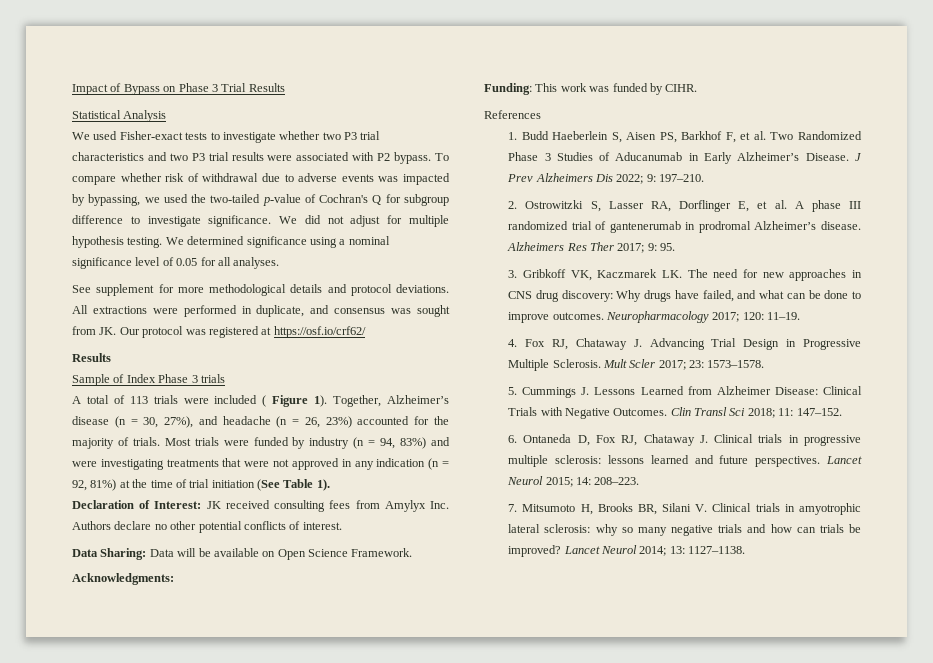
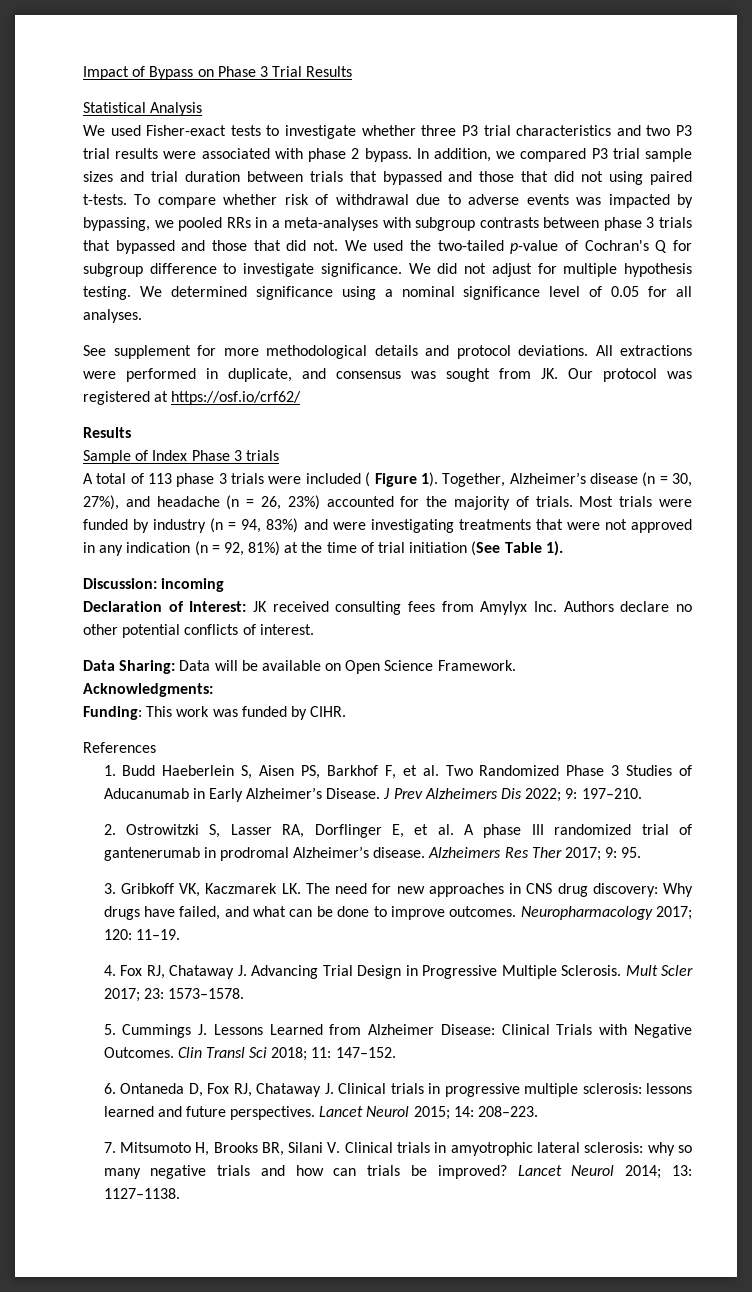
- We used Fisher-exact tests to investigate whether two P3 trial characteristics and two P3 trial results were associated with P2 bypass.
+ We used Fisher-exact tests to investigate whether three P3 trial characteristics and two P3 trial results were associated with phase 2 bypass. In addition, we compared P3 trial sample sizes and trial duration between trials that bypassed and those that did not using paired t-tests.
- To compare whether risk of withdrawal due to adverse events was impacted by bypassing, we used the two-tailed p-value of Cochran's Q for subgroup difference to investigate significance.
+ To compare whether risk of withdrawal due to adverse events was impacted by bypassing, we pooled RRs in a meta-analyses with subgroup contrasts between phase 3 trials that bypassed and those that did not. We used the two-tailed p-value of Cochran's Q for subgroup difference to investigate significance.
- A total of 113 trials were included ( Figure 1).
+ A total of 113 phase 3 trials were included ( Figure 1).
+ Discussion: incoming

